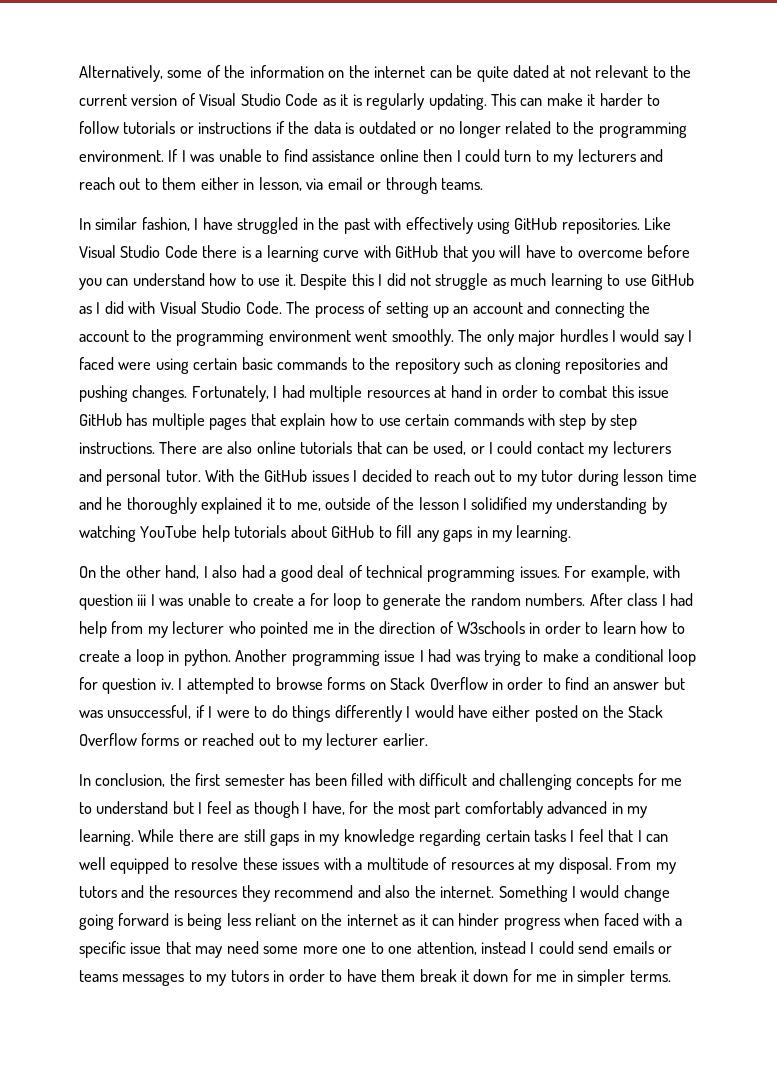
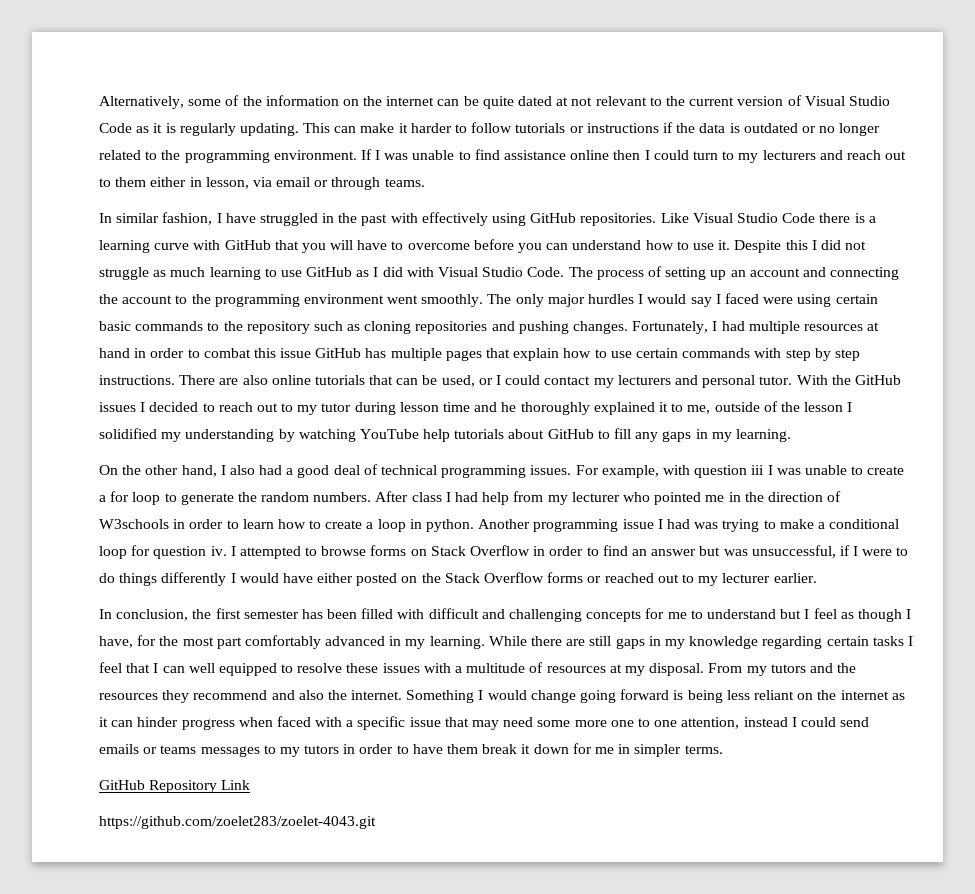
+ GitHub Repository Link
+ https://github.com/zoelet283/zoelet-4043.git

